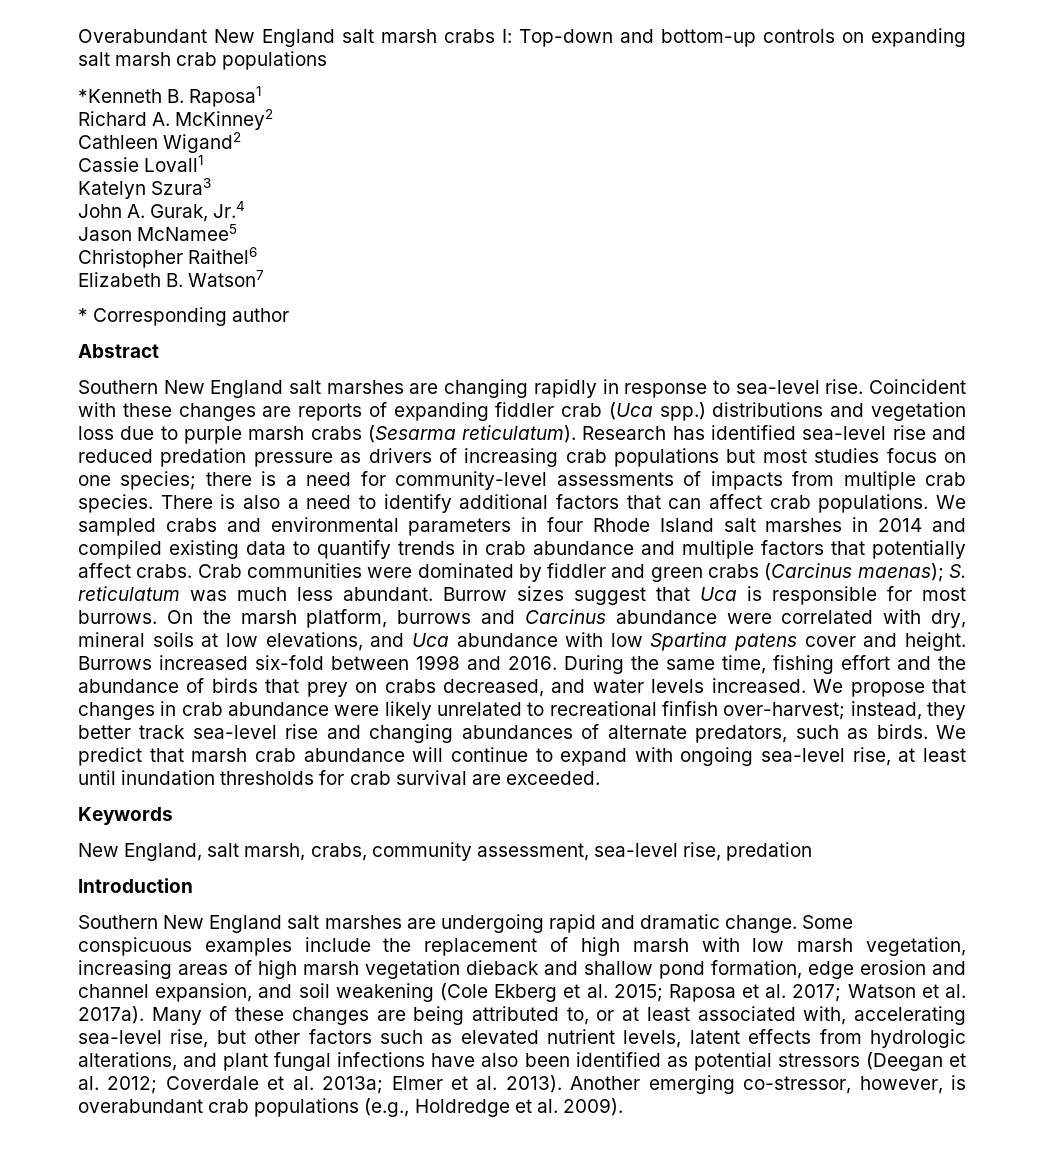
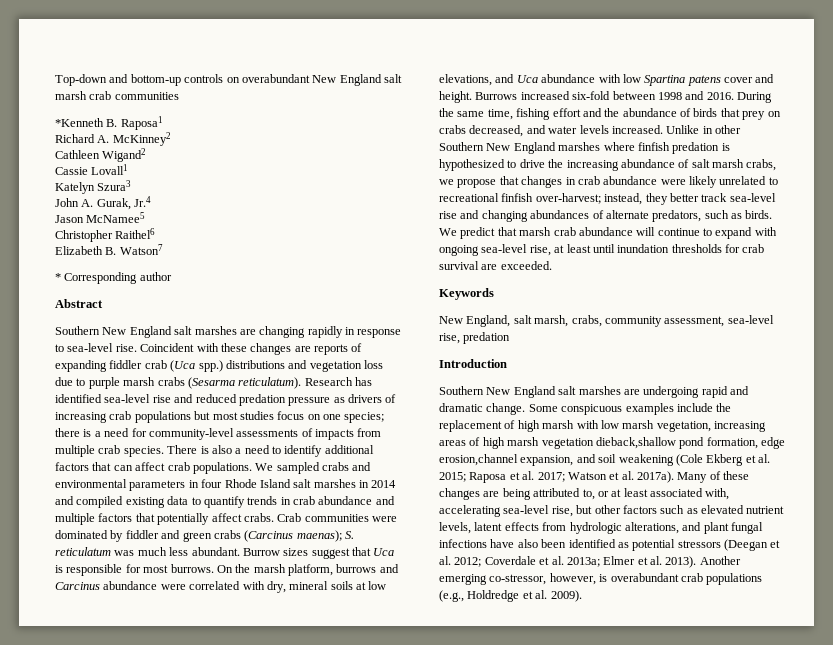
- Overabundant New England salt marsh crabs I: Top-down and bottom-up controls on expanding salt marsh crab populations
+ Top-down and bottom-up controls on overabundant New England salt marsh crab communities
- We propose that changes in crab abundance were likely unrelated to recreational finfish over-harvest; instead, they better track sea-level rise and changing abundances of alternate predators, such as birds.
+ Unlike in other Southern New England marshes where finfish predation is hypothesized to drive the increasing abundance of salt marsh crabs, we propose that changes in crab abundance were likely unrelated to recreational finfish over-harvest; instead, they better track sea-level rise and changing abundances of alternate predators, such as birds.
- Some conspicuous examples include the replacement of high marsh with low marsh vegetation, increasing areas of high marsh vegetation dieback and shallow pond formation, edge erosion and channel expansion, and soil weakening (Cole Ekberg et al. 2015; Raposa et al. 2017; Watson et al. 2017a).
+ Some conspicuous examples include the replacement of high marsh with low marsh vegetation, increasing areas of high marsh vegetation dieback,shallow pond formation, edge erosion,channel expansion, and soil weakening (Cole Ekberg et al. 2015; Raposa et al. 2017; Watson et al. 2017a).

